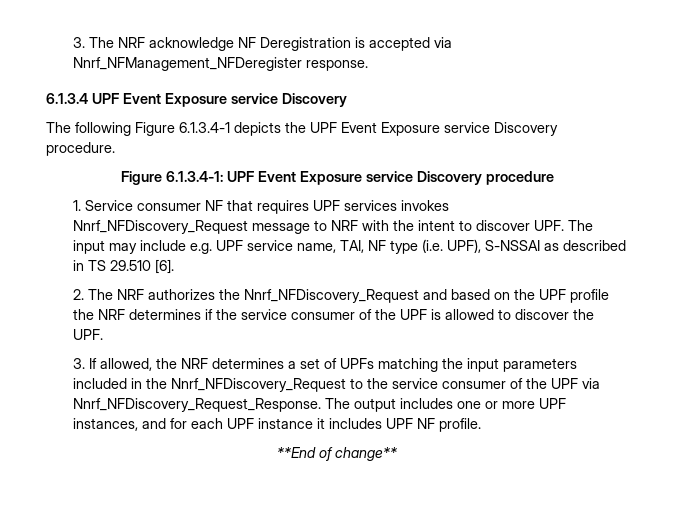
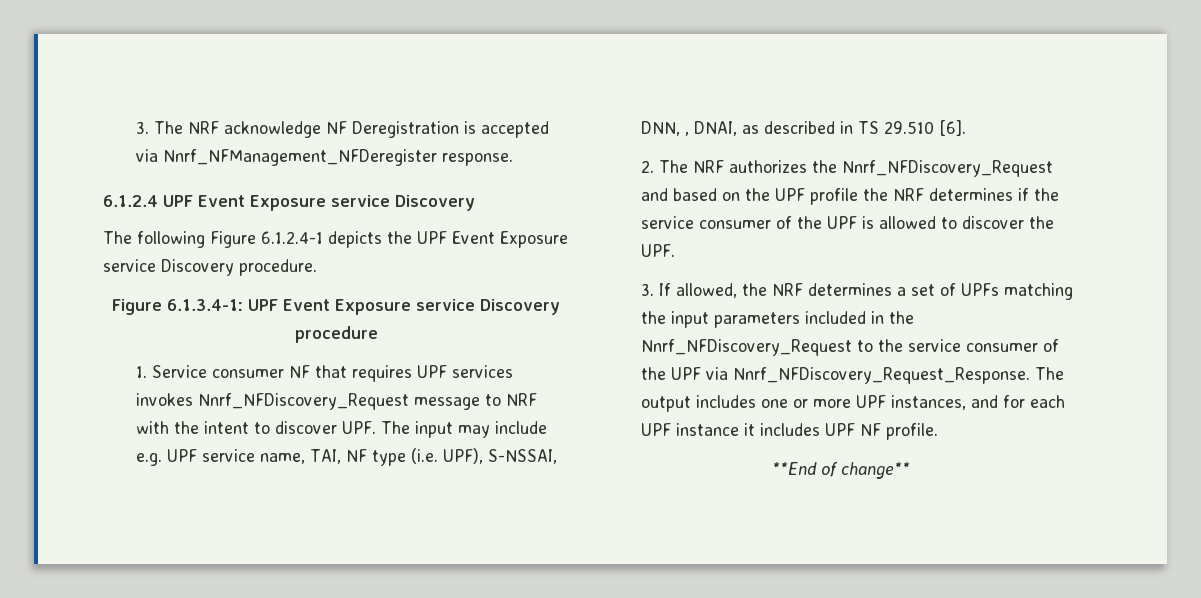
- 6.1.3.4 UPF Event Exposure service Discovery
+ 6.1.2.4 UPF Event Exposure service Discovery
- The following Figure 6.1.3.4-1 depicts the UPF Event Exposure service Discovery procedure.
+ The following Figure 6.1.2.4-1 depicts the UPF Event Exposure service Discovery procedure.
- 1. Service consumer NF that requires UPF services invokes Nnrf_NFDiscovery_Request message to NRF with the intent to discover UPF. The input may include e.g. UPF service name, TAI, NF type (i.e. UPF), S-NSSAI as described in TS 29.510 [6].
+ 1. Service consumer NF that requires UPF services invokes Nnrf_NFDiscovery_Request message to NRF with the intent to discover UPF. The input may include e.g. UPF service name, TAI, NF type (i.e. UPF), S-NSSAI, DNN, , DNAI, as described in TS 29.510 [6].

